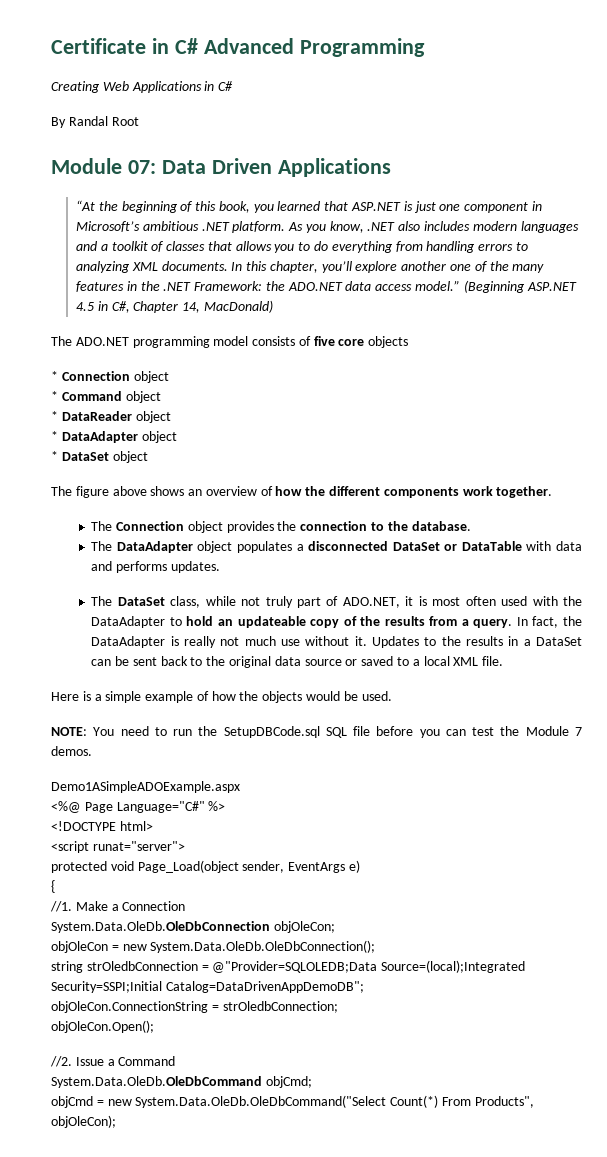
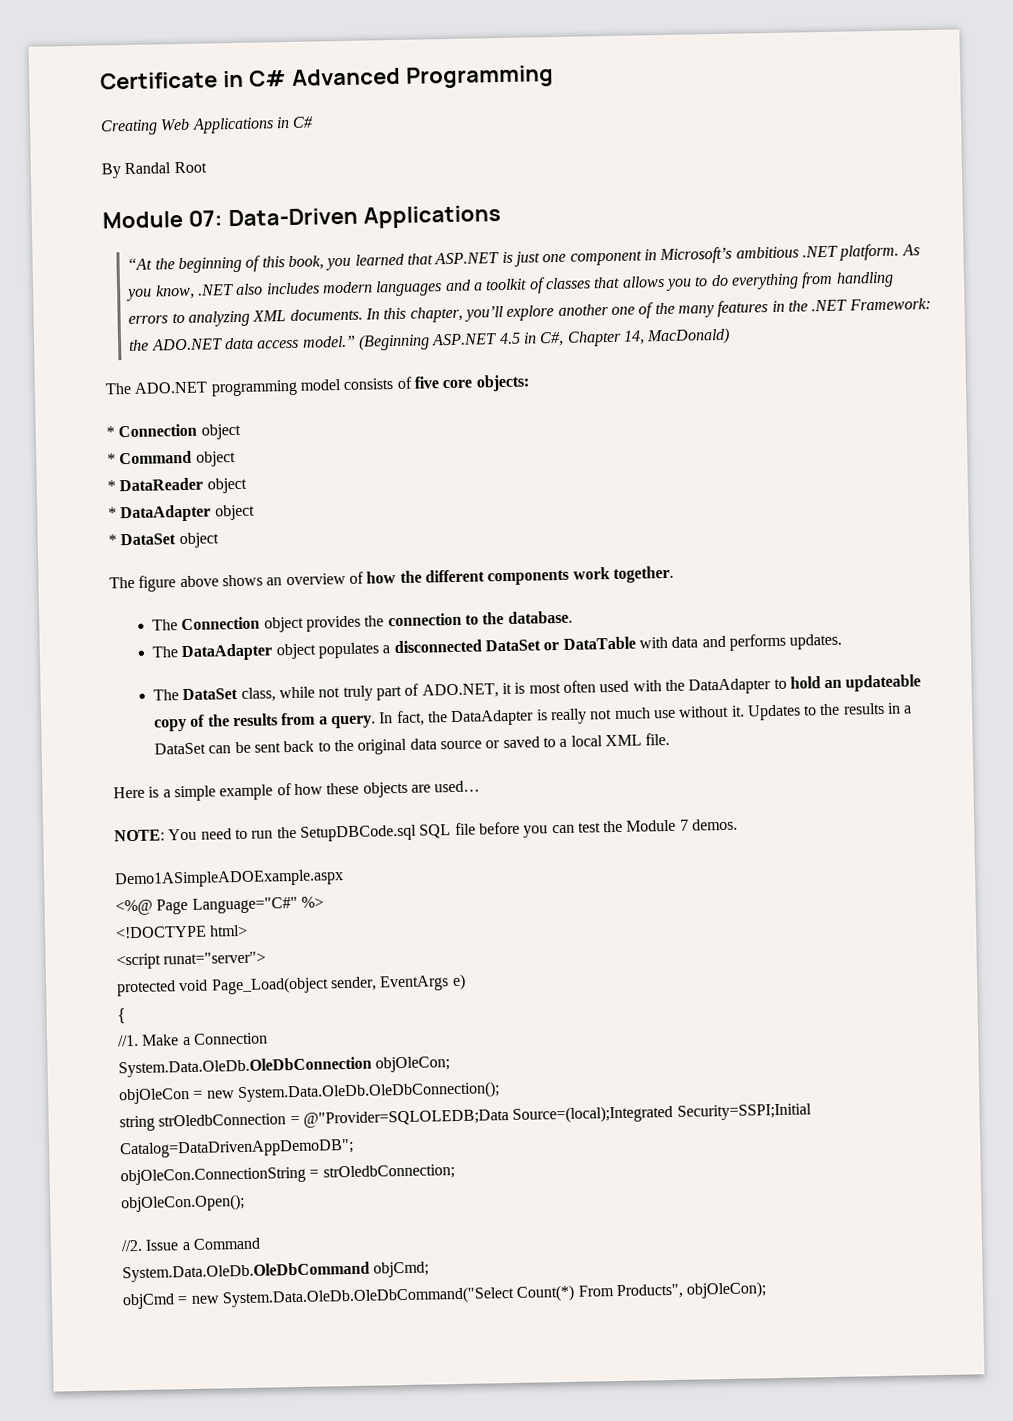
- Module 07: Data Driven Applications
+ Module 07: Data-Driven Applications
- The ADO.NET programming model consists of five core objects
+ The ADO.NET programming model consists of five core objects:
- Here is a simple example of how the objects would be used.
+ Here is a simple example of how these objects are used…

